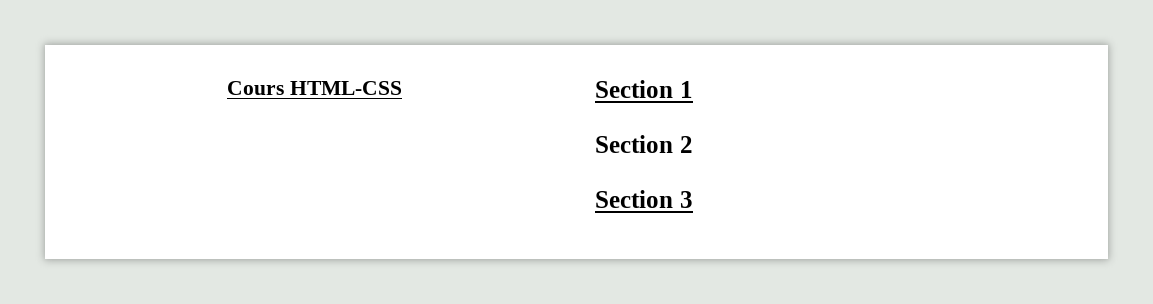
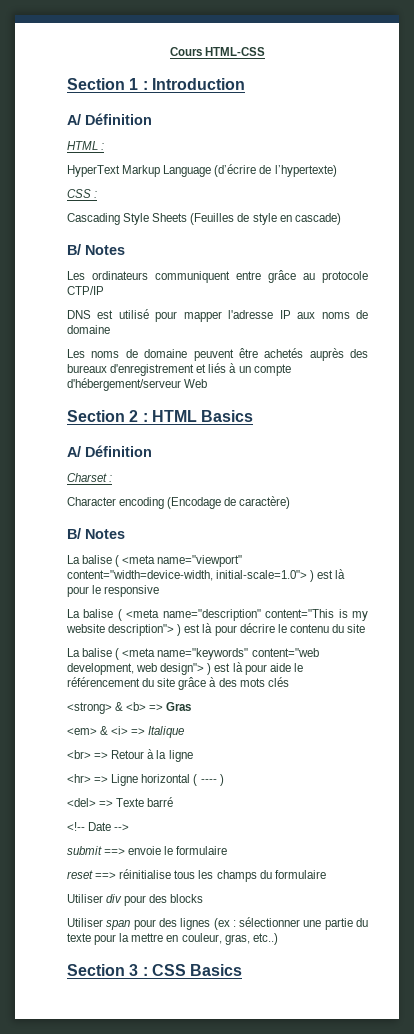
- Section 1
- Section 2
+ Section 1 : Introduction
+ A/ Définition
+ HTML :
+ HyperText Markup Language (d’écrire de l’hypertexte)
+ CSS :
+ Cascading Style Sheets (Feuilles de style en cascade)
+ B/ Notes
+ Les ordinateurs communiquent entre grâce au protocole CTP/IP
+ DNS est utilisé pour mapper l'adresse IP aux noms de domaine
+ Les noms de domaine peuvent être achetés auprès des bureaux d'enregistrement et liés à un compte d'hébergement/serveur Web
+ Section 2 : HTML Basics
+ A/ Définition
+ Charset :
+ Character encoding (Encodage de caractère)
+ B/ Notes
+ La balise ( <meta name="viewport" content="width=device-width, initial-scale=1.0"> ) est là pour le responsive
+ La balise ( <meta name="description" content="This is my website description"> ) est là pour décrire le contenu du site
+ La balise ( <meta name="keywords" content="web development, web design"> ) est là pour aide le référencement du site grâce à des mots clés
+ <strong> & <b> => Gras
+ <em> & <i> => Italique
+ <br> => Retour à la ligne
+ <hr> => Ligne horizontal ( ---- )
+ <del> => Texte barré
+ <!-- Date -->
+ submit ==> envoie le formulaire
+ reset ==> réinitialise tous les champs du formulaire
+ Utiliser div pour des blocks
+ Utiliser span pour des lignes (ex : sélectionner une partie du texte pour la mettre en couleur, gras, etc..)
- Section 3
+ Section 3 : CSS Basics

